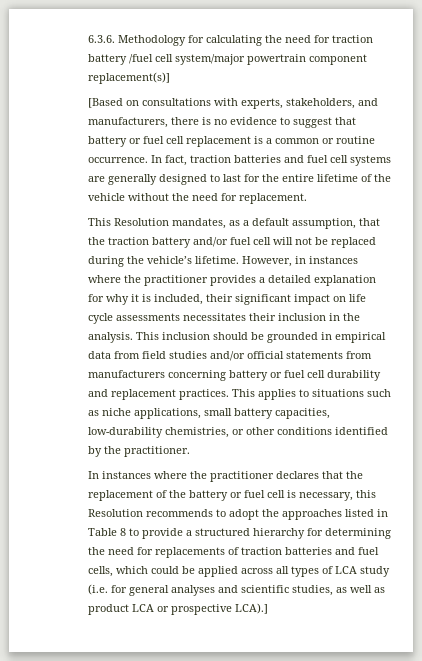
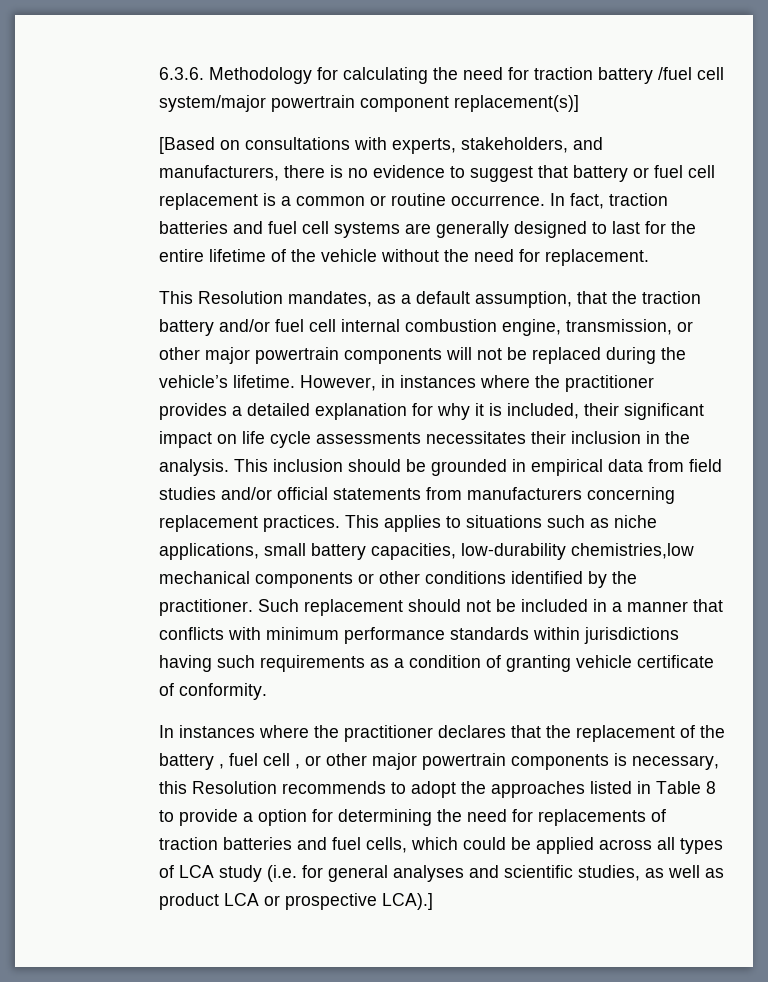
- This Resolution mandates, as a default assumption, that the traction battery and/or fuel cell will not be replaced during the vehicle’s lifetime.
+ This Resolution mandates, as a default assumption, that the traction battery and/or fuel cell internal combustion engine, transmission, or other major powertrain components will not be replaced during the vehicle’s lifetime.
- This inclusion should be grounded in empirical data from field studies and/or official statements from manufacturers concerning battery or fuel cell durability and replacement practices.
+ This inclusion should be grounded in empirical data from field studies and/or official statements from manufacturers concerning replacement practices.
- This applies to situations such as niche applications, small battery capacities, low-durability chemistries, or other conditions identified by the practitioner.
+ This applies to situations such as niche applications, small battery capacities, low-durability chemistries,low mechanical components or other conditions identified by the practitioner. Such replacement should not be included in a manner that conflicts with minimum performance standards within jurisdictions having such requirements as a condition of granting vehicle certificate of conformity.
- In instances where the practitioner declares that the replacement of the battery or fuel cell is necessary, this Resolution recommends to adopt the approaches listed in Table 8 to provide a structured hierarchy for determining the need for replacements of traction batteries and fuel cells, which could be applied across all types of LCA study (i.e. for general analyses and scientific studies, as well as product LCA or prospective LCA).]
+ In instances where the practitioner declares that the replacement of the battery , fuel cell , or other major powertrain components is necessary, this Resolution recommends to adopt the approaches listed in Table 8 to provide a option for determining the need for replacements of traction batteries and fuel cells, which could be applied across all types of LCA study (i.e. for general analyses and scientific studies, as well as product LCA or prospective LCA).]

